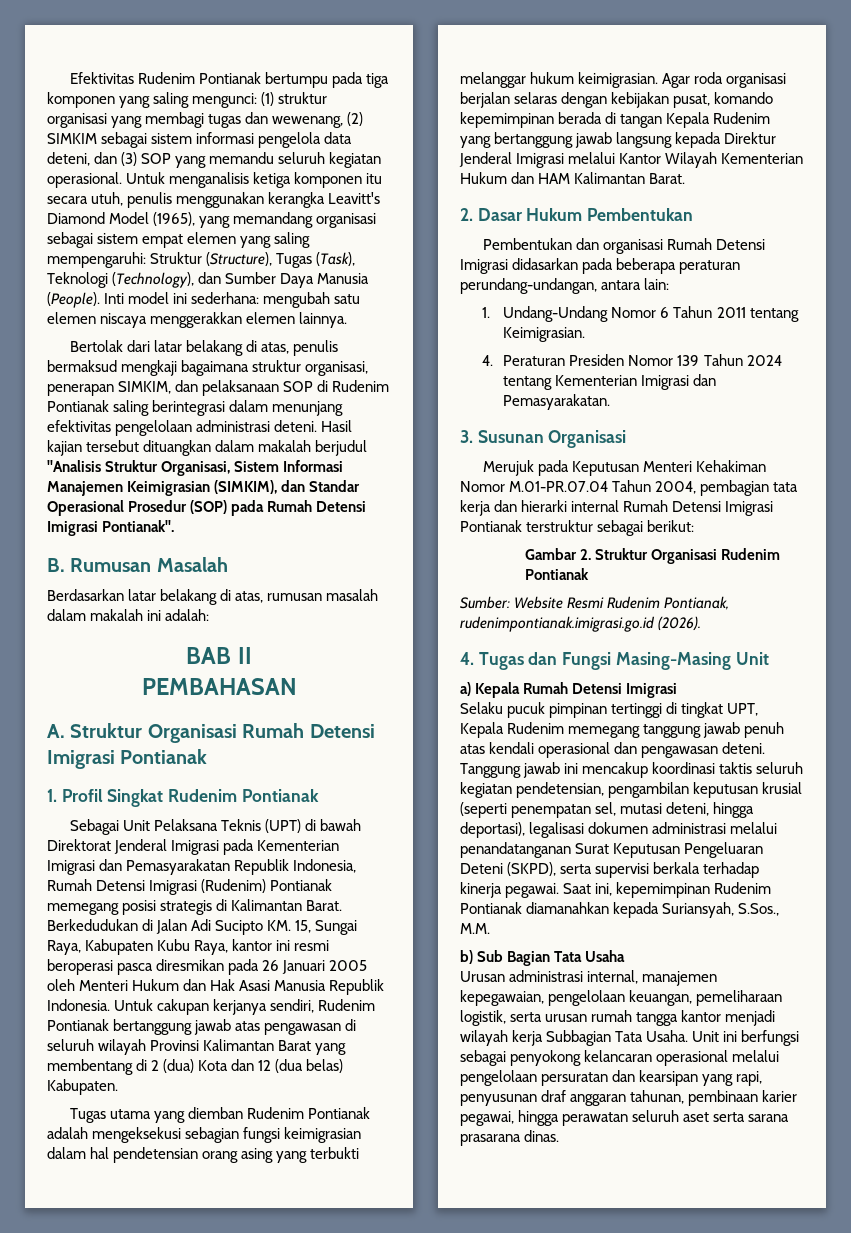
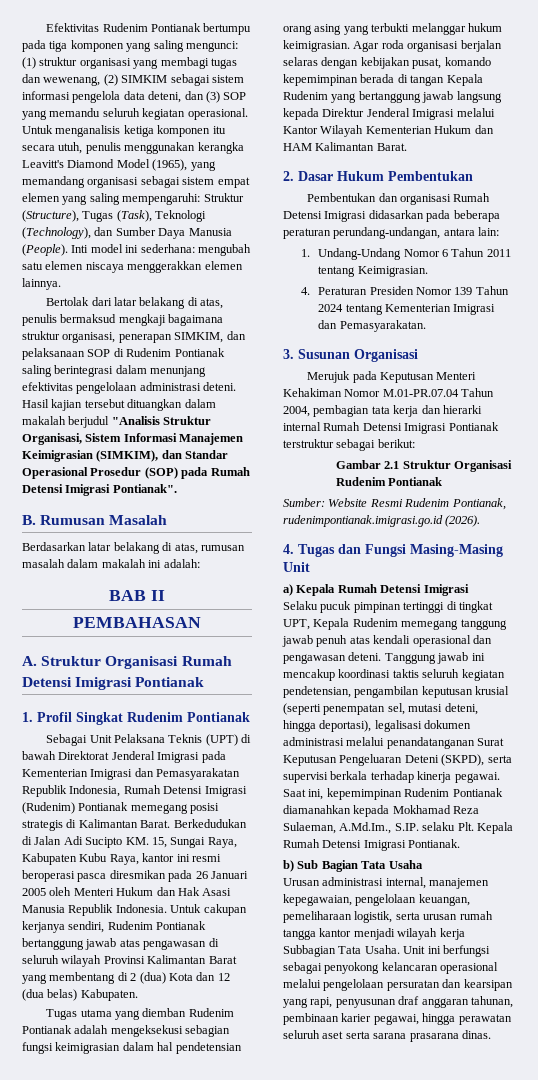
- Gambar 2. Struktur Organisasi Rudenim Pontianak
+ Gambar 2.1 Struktur Organisasi Rudenim Pontianak
- Saat ini, kepemimpinan Rudenim Pontianak diamanahkan kepada Suriansyah, S.Sos., M.M.
+ Saat ini, kepemimpinan Rudenim Pontianak diamanahkan kepada Mokhamad Reza Sulaeman, A.Md.Im., S.IP. selaku Plt. Kepala Rumah Detensi Imigrasi Pontianak.

